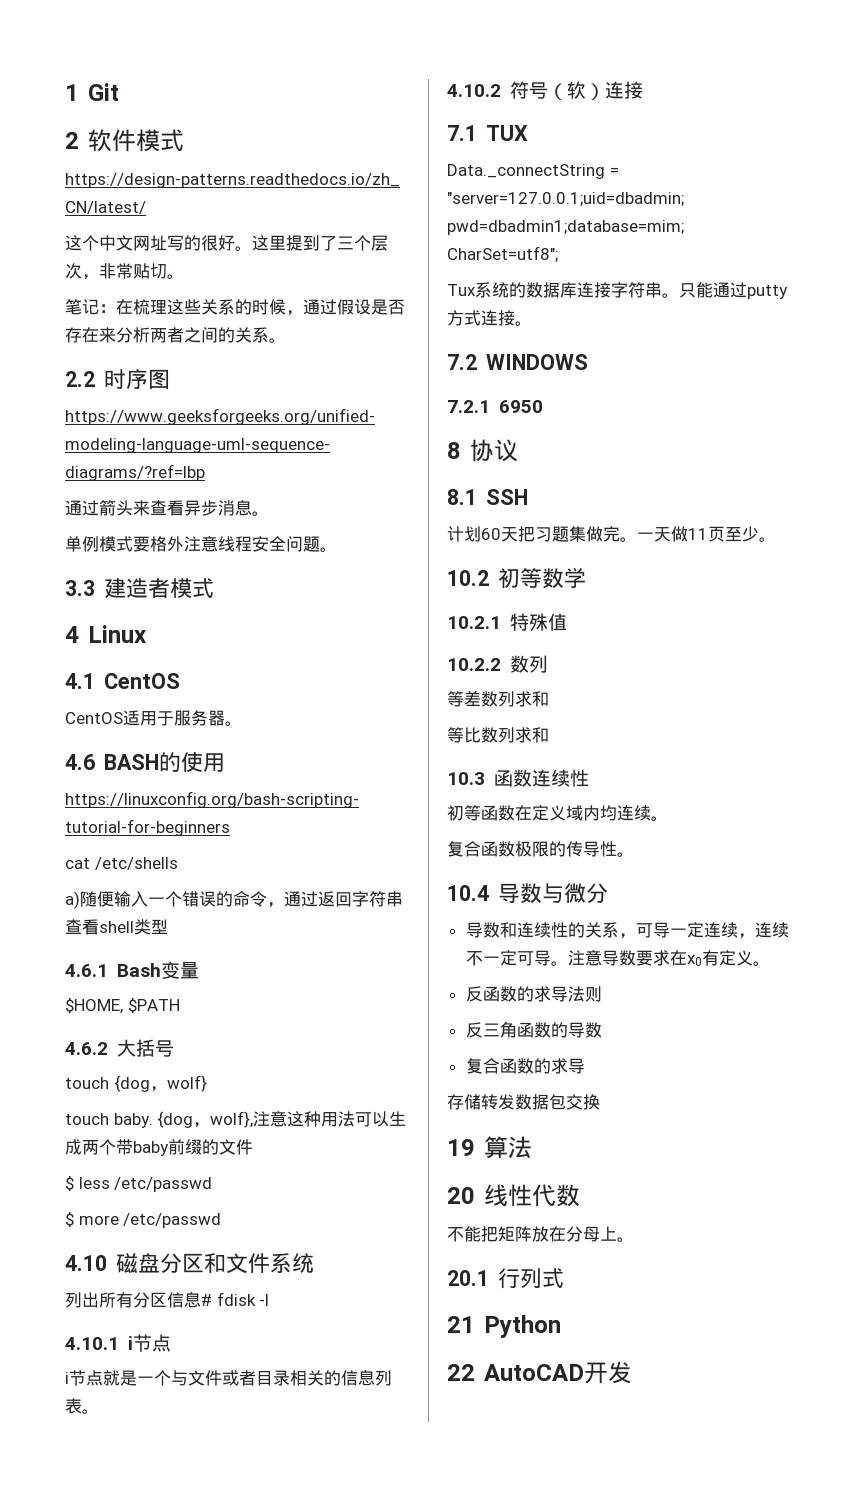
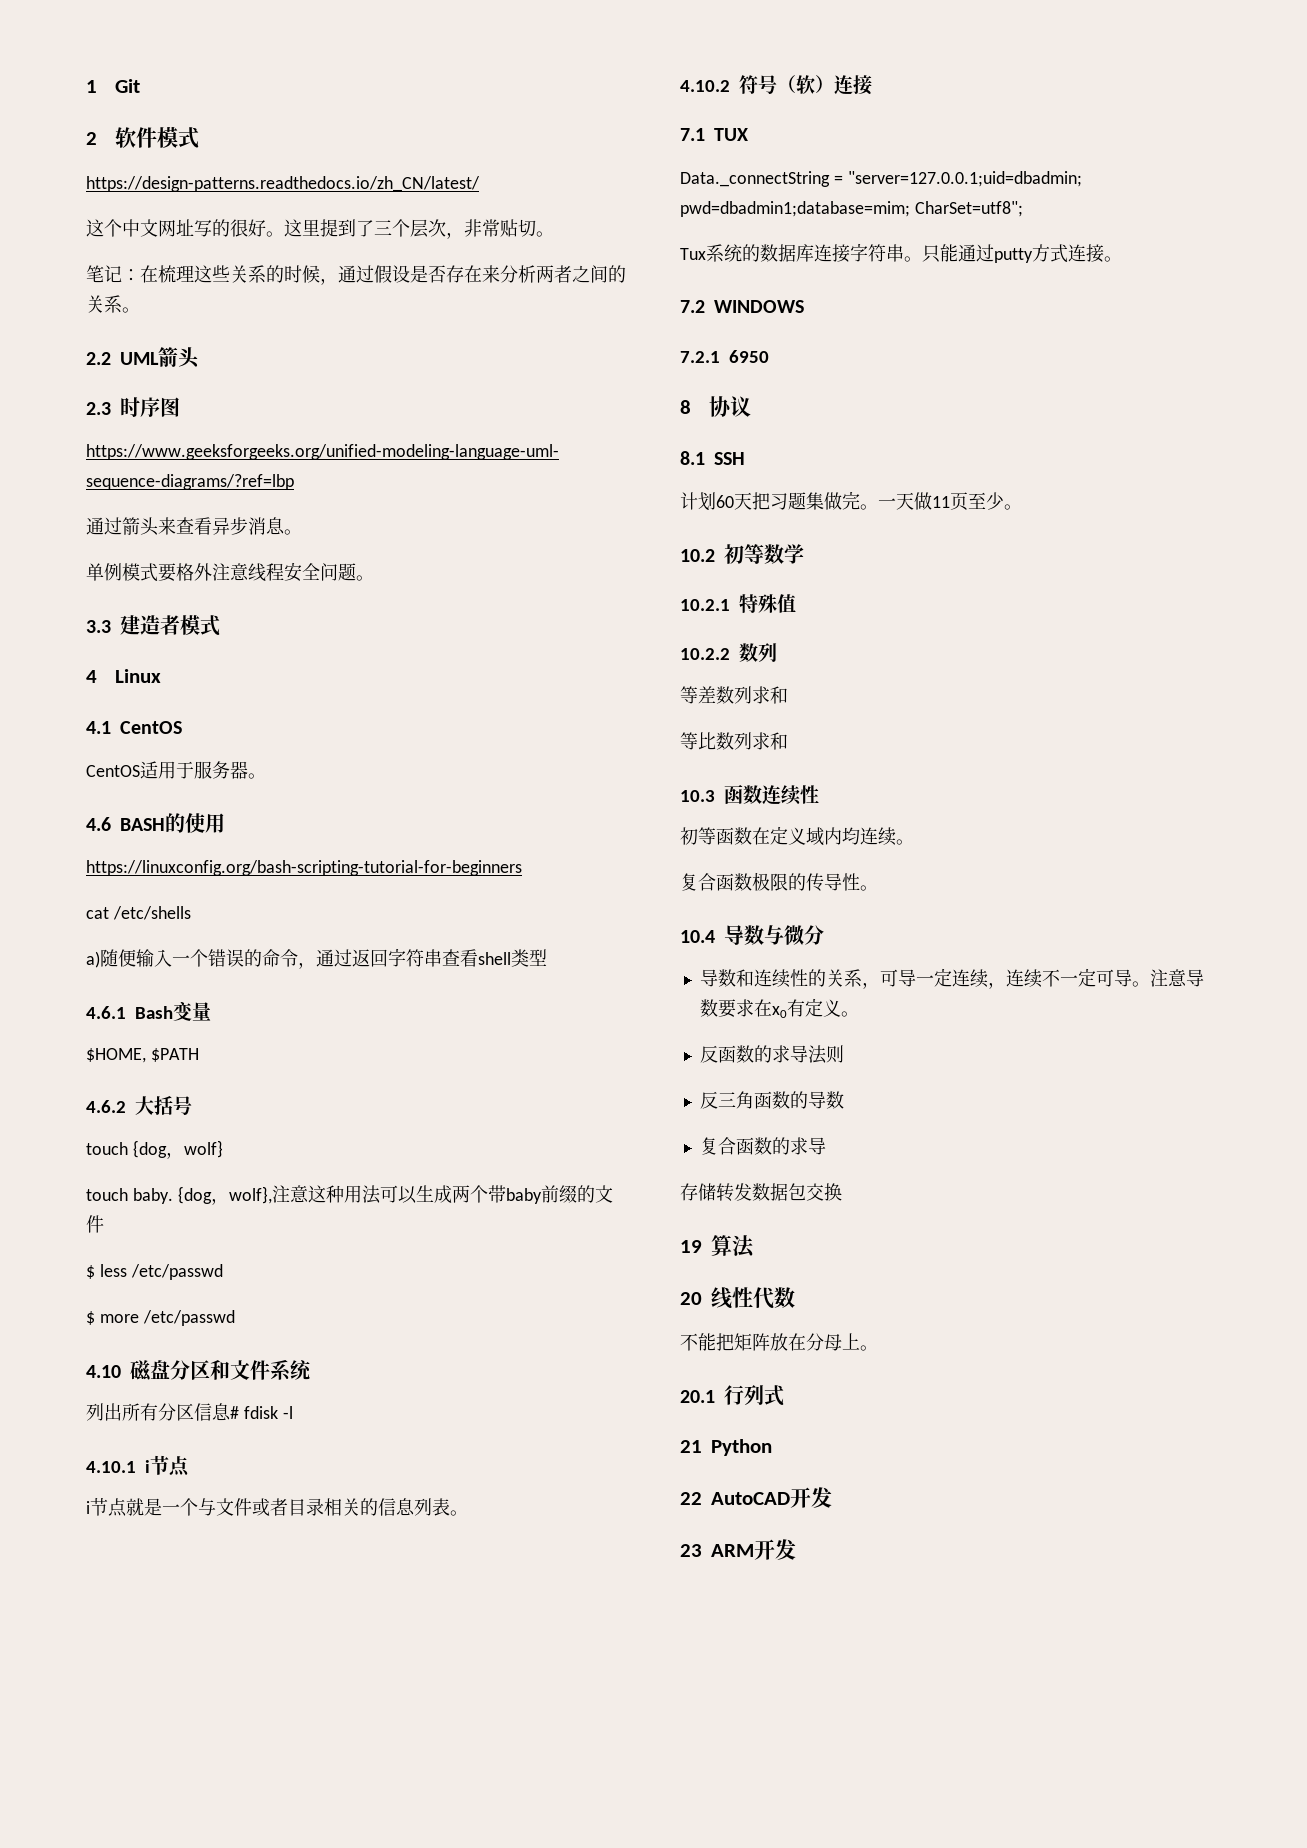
- 2.2时序图
+ 2.2 UML箭头
+ 2.3时序图
+ 23 ARM开发

